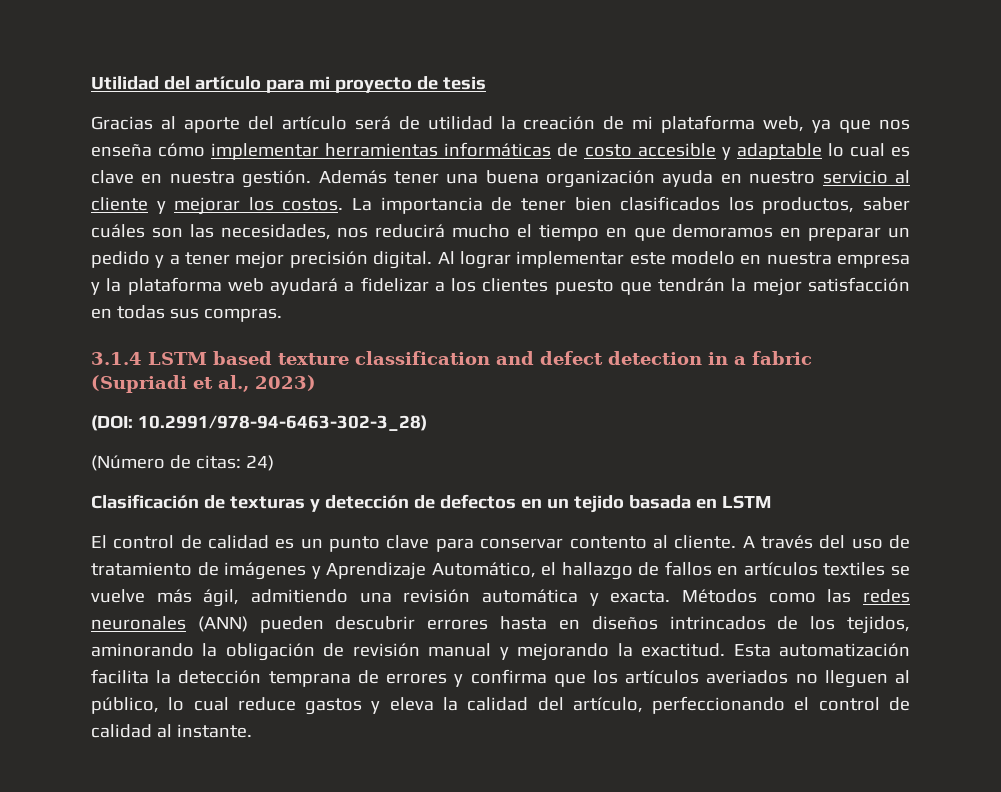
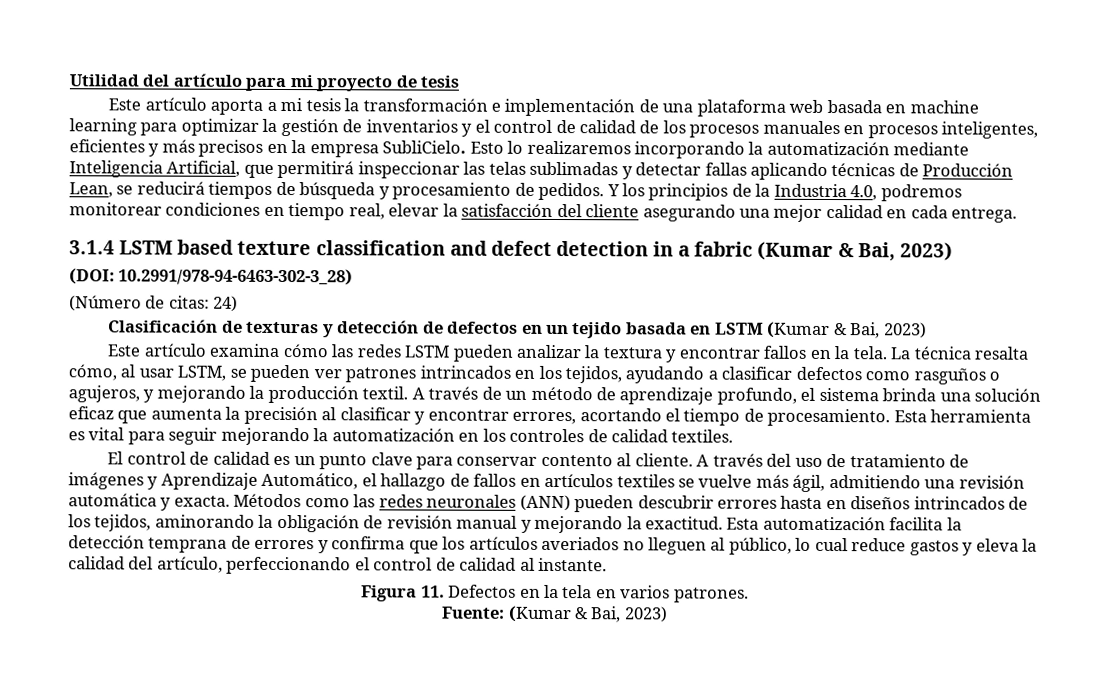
- Gracias al aporte del artículo será de utilidad la creación de mi plataforma web, ya que nos enseña cómo implementar herramientas informáticas de costo accesible y adaptable lo cual es clave en nuestra gestión. Además tener una buena organización ayuda en nuestro servicio al cliente y mejorar los costos. La importancia de tener bien clasificados los productos, saber cuáles son las necesidades, nos reducirá mucho el tiempo en que demoramos en preparar un pedido y a tener mejor precisión digital. Al lograr implementar este modelo en nuestra empresa y la plataforma web ayudará a fidelizar a los clientes puesto que tendrán la mejor satisfacción en todas sus compras.
+ Este artículo aporta a mi tesis la transformación e implementación de una plataforma web basada en machine learning para optimizar la gestión de inventarios y el control de calidad de los procesos manuales en procesos inteligentes, eficientes y más precisos en la empresa SubliCielo. Esto lo realizaremos incorporando la automatización mediante Inteligencia Artificial, que permitirá inspeccionar las telas sublimadas y detectar fallas aplicando técnicas de Producción Lean, se reducirá tiempos de búsqueda y procesamiento de pedidos. Y los principios de la Industria 4.0, podremos monitorear condiciones en tiempo real, elevar la satisfacción del cliente asegurando una mejor calidad en cada entrega.
- 3.1.4 LSTM based texture classification and defect detection in a fabric (Supriadi et al., 2023)
+ 3.1.4 LSTM based texture classification and defect detection in a fabric (Kumar & Bai, 2023)
- Clasificación de texturas y detección de defectos en un tejido basada en LSTM
+ Clasificación de texturas y detección de defectos en un tejido basada en LSTM (Kumar & Bai, 2023)
+ Este artículo examina cómo las redes LSTM pueden analizar la textura y encontrar fallos en la tela. La técnica resalta cómo, al usar LSTM, se pueden ver patrones intrincados en los tejidos, ayudando a clasificar defectos como rasguños o agujeros, y mejorando la producción textil. A través de un método de aprendizaje profundo, el sistema brinda una solución eficaz que aumenta la precisión al clasificar y encontrar errores, acortando el tiempo de procesamiento. Esta herramienta es vital para seguir mejorando la automatización en los controles de calidad textiles.
+ Figura 11. Defectos en la tela en varios patrones.
+ Fuente: (Kumar & Bai, 2023)

